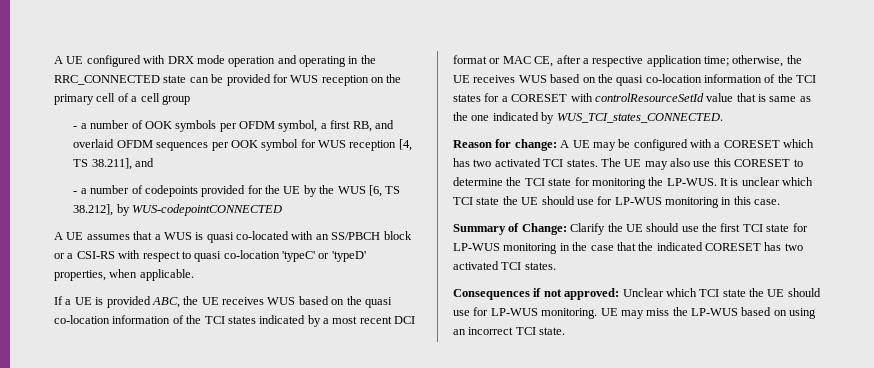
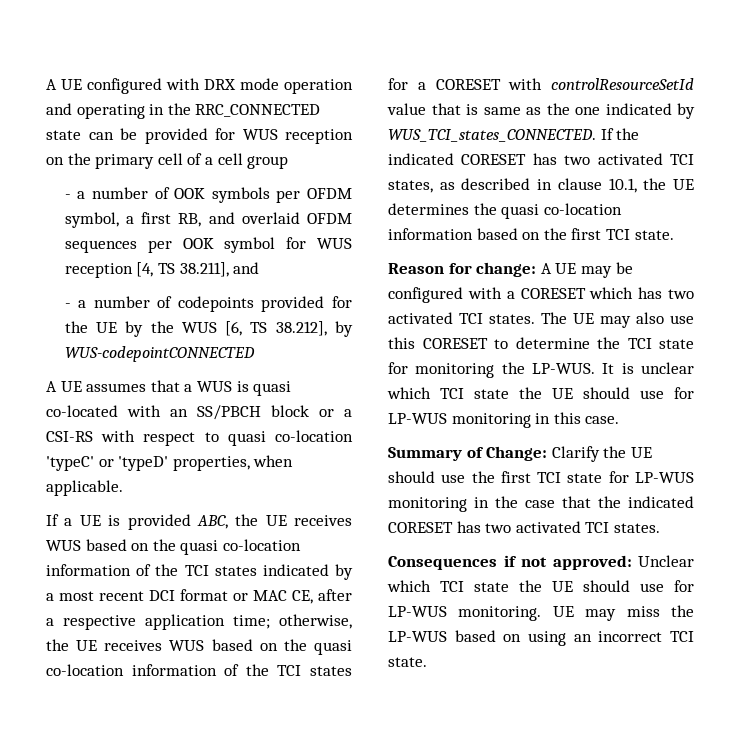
+ If the indicated CORESET has two activated TCI states, as described in clause 10.1, the UE determines the quasi co-location information based on the first TCI state.

